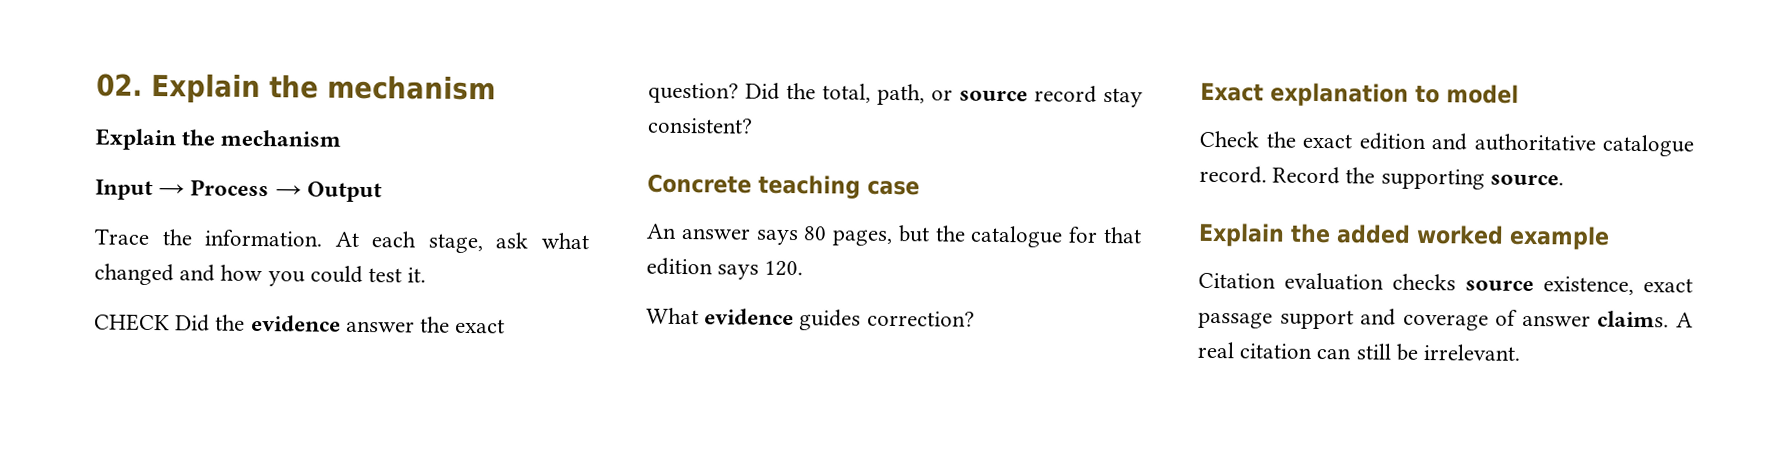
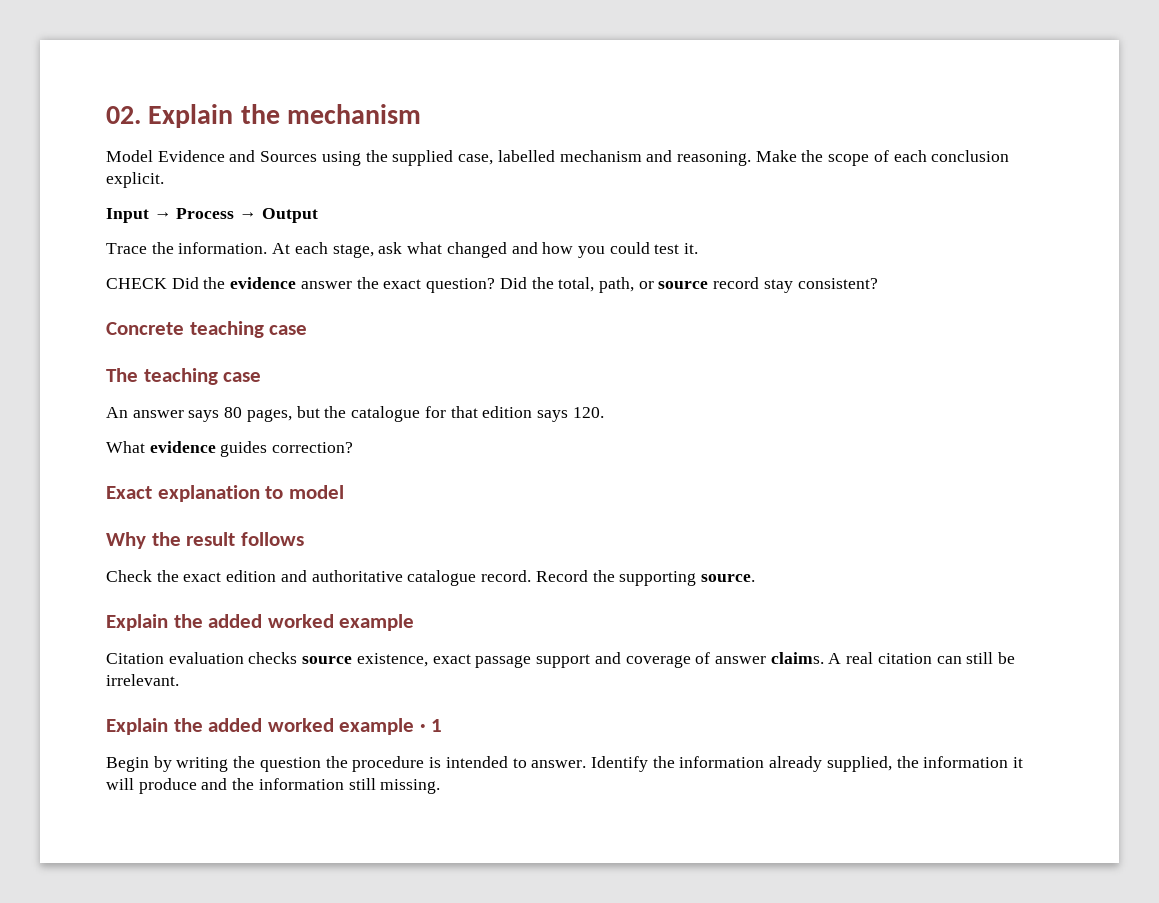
  02. Explain the mechanism
- Explain the mechanism
+ Model Evidence and Sources using the supplied case, labelled mechanism and reasoning. Make the scope of each conclusion explicit.
+ The teaching case
+ Why the result follows
+ Explain the added worked example · 1
+ Begin by writing the question the procedure is intended to answer. Identify the information already supplied, the information it will produce and the information still missing.

